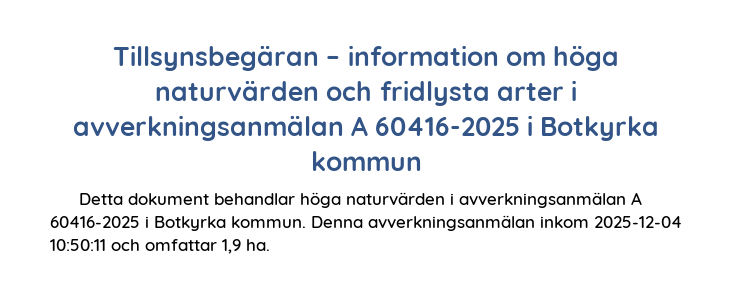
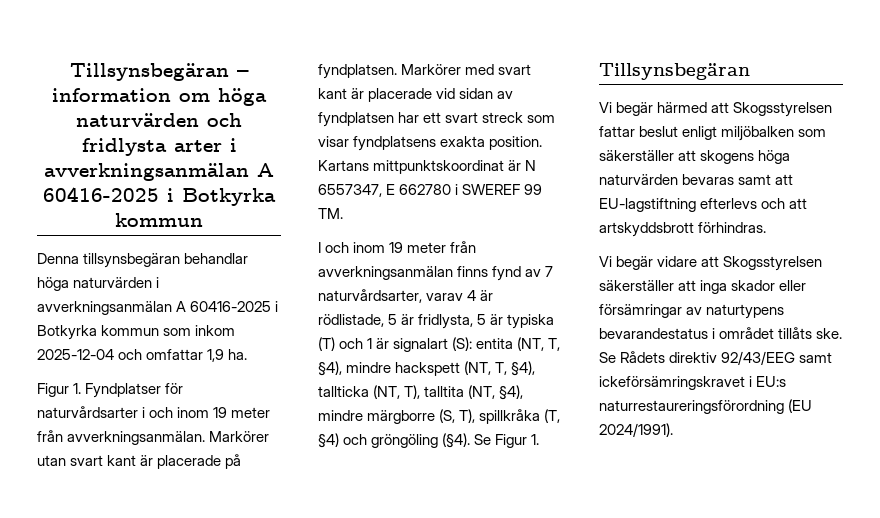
- Detta dokument behandlar höga naturvärden i avverkningsanmälan A 60416-2025 i Botkyrka kommun. Denna avverkningsanmälan inkom 2025-12-04 10:50:11 och omfattar 1,9 ha.
+ Denna tillsynsbegäran behandlar höga naturvärden i avverkningsanmälan A 60416-2025 i Botkyrka kommun som inkom 2025-12-04 och omfattar 1,9 ha.
+ Figur 1. Fyndplatser för naturvårdsarter i och inom 19 meter från avverkningsanmälan. Markörer utan svart kant är placerade på fyndplatsen. Markörer med svart kant är placerade vid sidan av fyndplatsen har ett svart streck som visar fyndplatsens exakta position. Kartans mittpunktskoordinat är N 6557347, E 662780 i SWEREF 99 TM.
+ I och inom 19 meter från avverkningsanmälan finns fynd av 7 naturvårdsarter, varav 4 är rödlistade, 5 är fridlysta, 5 är typiska (T) och 1 är signalart (S): entita (NT, T, §4), mindre hackspett (NT, T, §4), tallticka (NT, T), talltita (NT, §4), mindre märgborre (S, T), spillkråka (T, §4) och gröngöling (§4). Se Figur 1.
+ Tillsynsbegäran
+ Vi begär härmed att Skogsstyrelsen fattar beslut enligt miljöbalken som säkerställer att skogens höga naturvärden bevaras samt att EU-lagstiftning efterlevs och att artskyddsbrott förhindras.
+ Vi begär vidare att Skogsstyrelsen säkerställer att inga skador eller försämringar av naturtypens bevarandestatus i området tillåts ske. Se Rådets direktiv 92/43/EEG samt ickeförsämringskravet i EU:s naturrestaureringsförordning (EU 2024/1991).

